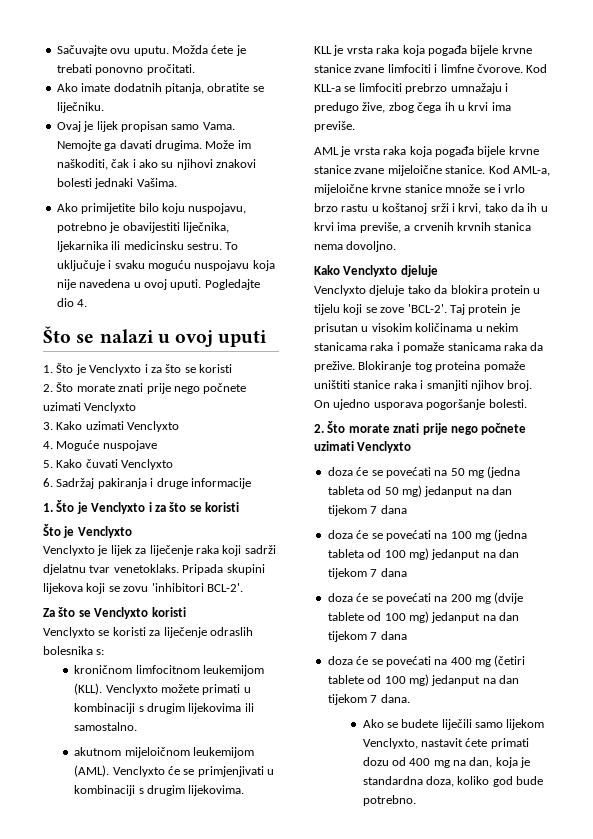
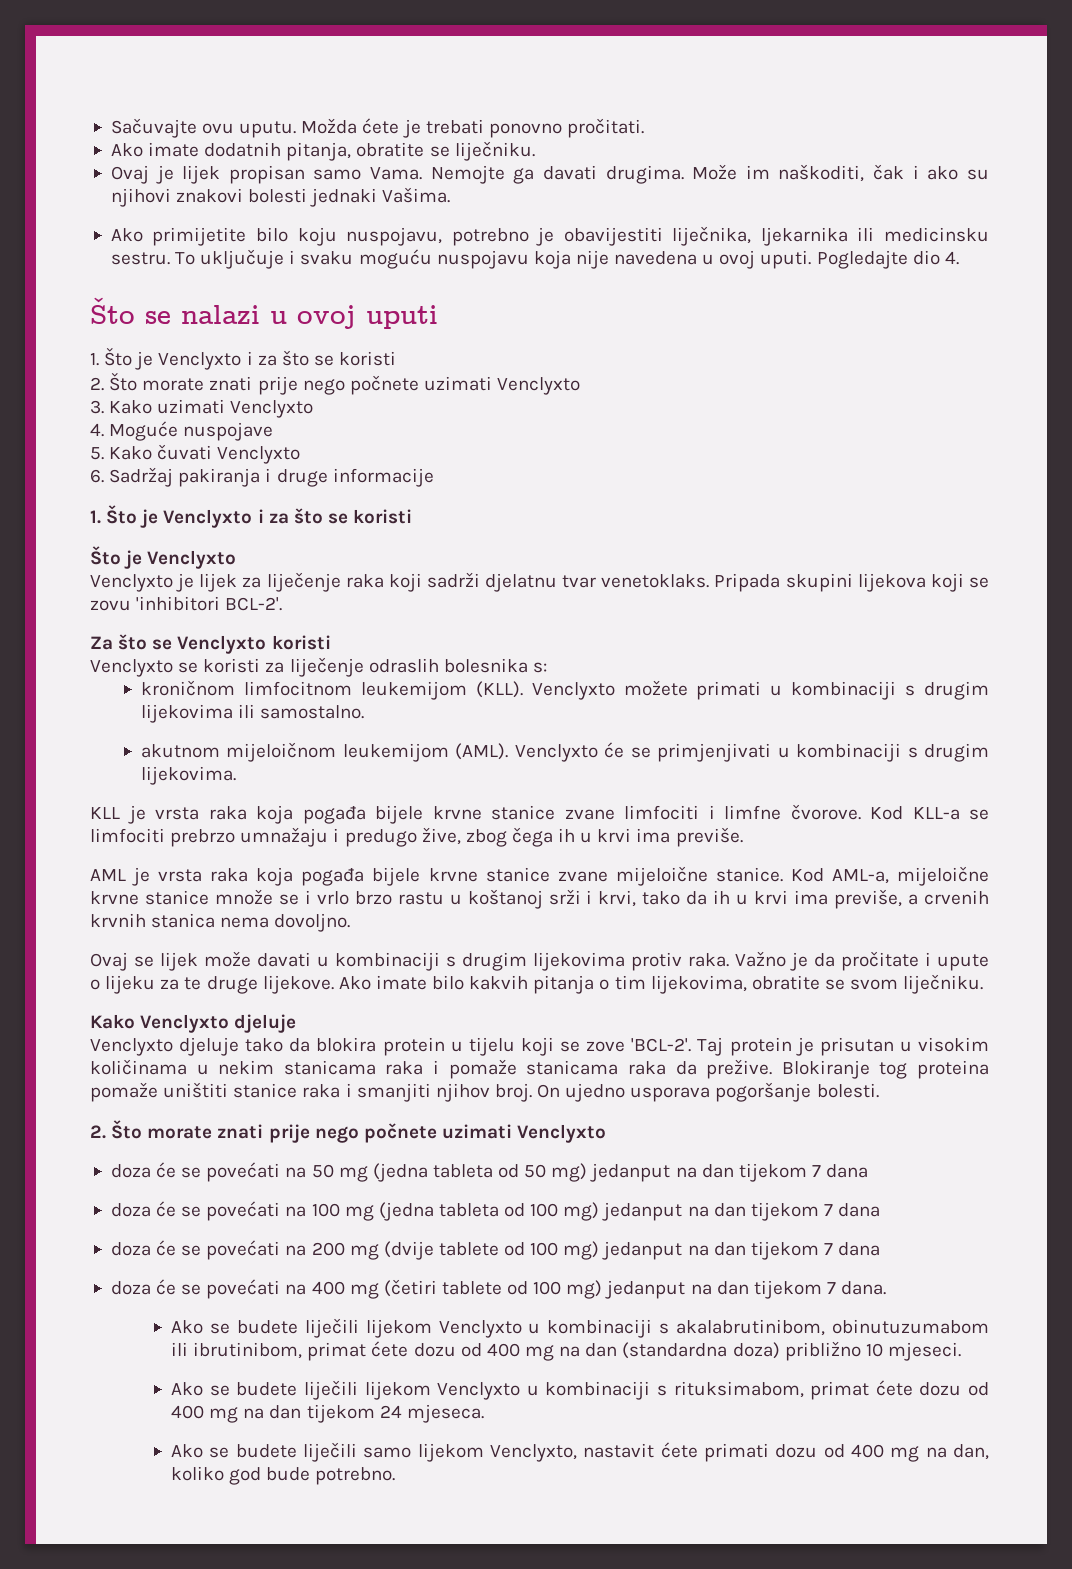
+ Ovaj se lijek može davati u kombinaciji s drugim lijekovima protiv raka. Važno je da pročitate i upute o lijeku za te druge lijekove. Ako imate bilo kakvih pitanja o tim lijekovima, obratite se svom liječniku.
+ Ako se budete liječili lijekom Venclyxto u kombinaciji s akalabrutinibom, obinutuzumabom ili ibrutinibom, primat ćete dozu od 400 mg na dan (standardna doza) približno 10 mjeseci.
+ Ako se budete liječili lijekom Venclyxto u kombinaciji s rituksimabom, primat ćete dozu od 400 mg na dan tijekom 24 mjeseca.
- Ako se budete liječili samo lijekom Venclyxto, nastavit ćete primati dozu od 400 mg na dan, koja je standardna doza, koliko god bude potrebno.
+ Ako se budete liječili samo lijekom Venclyxto, nastavit ćete primati dozu od 400 mg na dan, koliko god bude potrebno.

